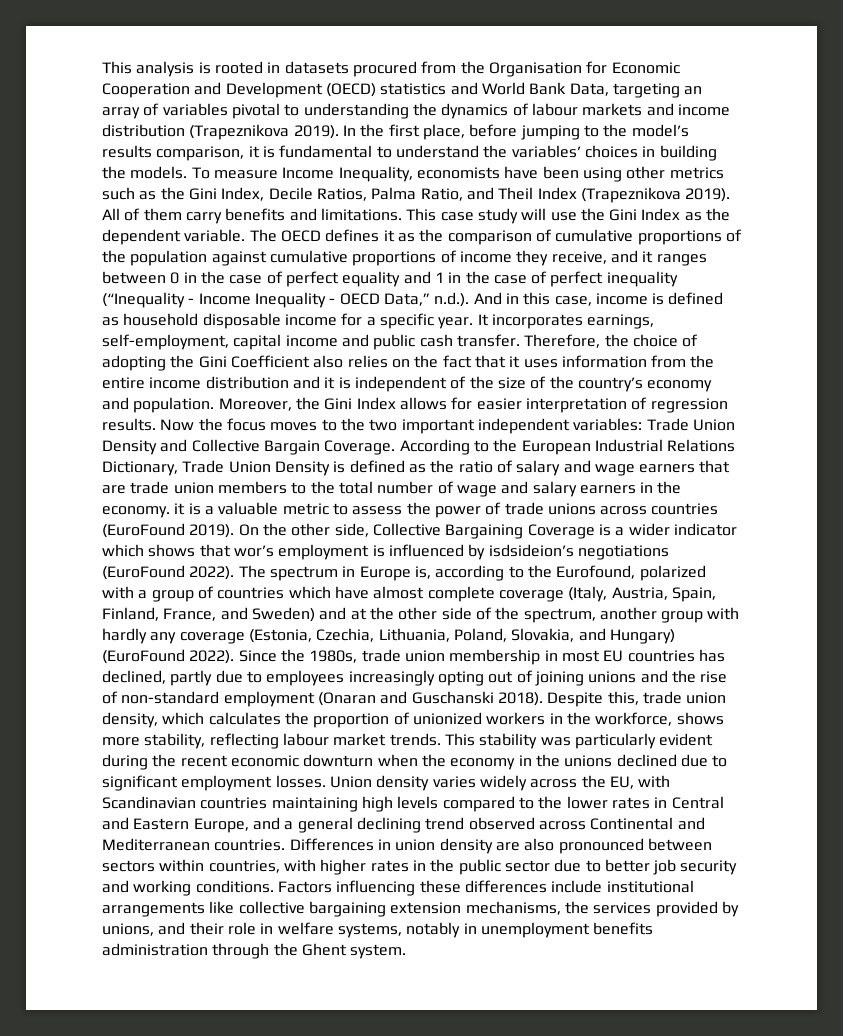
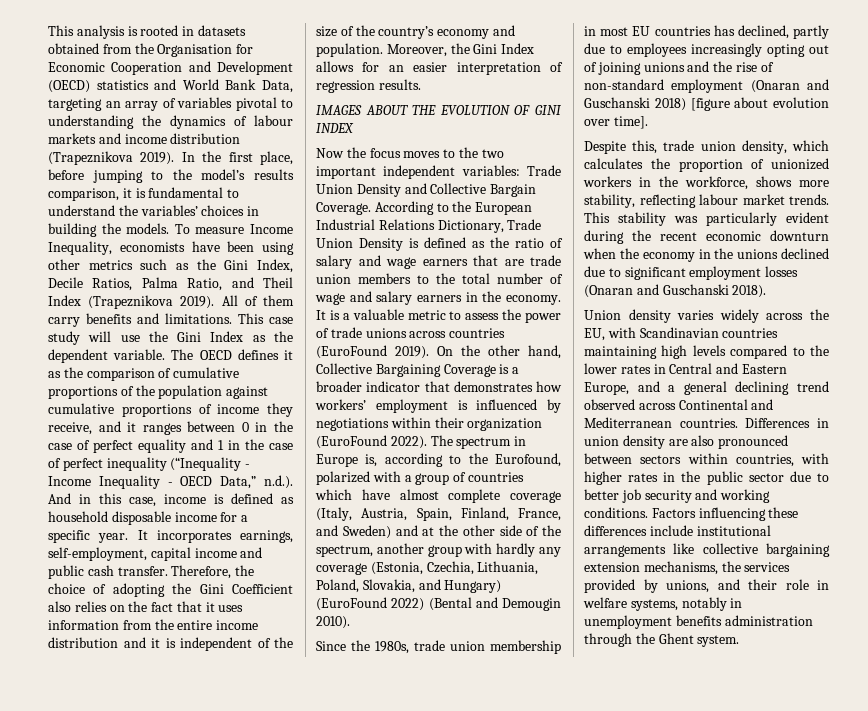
- This analysis is rooted in datasets procured from the Organisation for Economic Cooperation and Development (OECD) statistics and World Bank Data, targeting an array of variables pivotal to understanding the dynamics of labour markets and income distribution (Trapeznikova 2019).
+ This analysis is rooted in datasets obtained from the Organisation for Economic Cooperation and Development (OECD) statistics and World Bank Data, targeting an array of variables pivotal to understanding the dynamics of labour markets and income distribution (Trapeznikova 2019).
- Moreover, the Gini Index allows for easier interpretation of regression results. Now the focus moves to the two important independent variables: Trade Union Density and Collective Bargain Coverage.
+ Moreover, the Gini Index allows for an easier interpretation of regression results.
+ IMAGES ABOUT THE EVOLUTION OF GINI INDEX
+ Now the focus moves to the two important independent variables: Trade Union Density and Collective Bargain Coverage.
- According to the European Industrial Relations Dictionary, Trade Union Density is defined as the ratio of salary and wage earners that are trade union members to the total number of wage and salary earners in the economy. it is a valuable metric to assess the power of trade unions across countries (EuroFound 2019).
+ According to the European Industrial Relations Dictionary, Trade Union Density is defined as the ratio of salary and wage earners that are trade union members to the total number of wage and salary earners in the economy. It is a valuable metric to assess the power of trade unions across countries (EuroFound 2019).
- On the other side, Collective Bargaining Coverage is a wider indicator which shows that wor’s employment is influenced by isdsideion’s negotiations (EuroFound 2022).
+ On the other hand, Collective Bargaining Coverage is a broader indicator that demonstrates how workers’ employment is influenced by negotiations within their organization (EuroFound 2022).
- The spectrum in Europe is, according to the Eurofound, polarized with a group of countries which have almost complete coverage (Italy, Austria, Spain, Finland, France, and Sweden) and at the other side of the spectrum, another group with hardly any coverage (Estonia, Czechia, Lithuania, Poland, Slovakia, and Hungary) (EuroFound 2022). Since the 1980s, trade union membership in most EU countries has declined, partly due to employees increasingly opting out of joining unions and the rise of non-standard employment (Onaran and Guschanski 2018). Despite this, trade union density, which calculates the proportion of unionized workers in the workforce, shows more stability, reflecting labour market trends.
+ The spectrum in Europe is, according to the Eurofound, polarized with a group of countries which have almost complete coverage (Italy, Austria, Spain, Finland, France, and Sweden) and at the other side of the spectrum, another group with hardly any coverage (Estonia, Czechia, Lithuania, Poland, Slovakia, and Hungary) (EuroFound 2022) (Bental and Demougin 2010).
+ Since the 1980s, trade union membership in most EU countries has declined, partly due to employees increasingly opting out of joining unions and the rise of non-standard employment (Onaran and Guschanski 2018) [figure about evolution over time].
+ Despite this, trade union density, which calculates the proportion of unionized workers in the workforce, shows more stability, reflecting labour market trends.
- This stability was particularly evident during the recent economic downturn when the economy in the unions declined due to significant employment losses. Union density varies widely across the EU, with Scandinavian countries maintaining high levels compared to the lower rates in Central and Eastern Europe, and a general declining trend observed across Continental and Mediterranean countries.
+ This stability was particularly evident during the recent economic downturn when the economy in the unions declined due to significant employment losses (Onaran and Guschanski 2018).
+ Union density varies widely across the EU, with Scandinavian countries maintaining high levels compared to the lower rates in Central and Eastern Europe, and a general declining trend observed across Continental and Mediterranean countries.

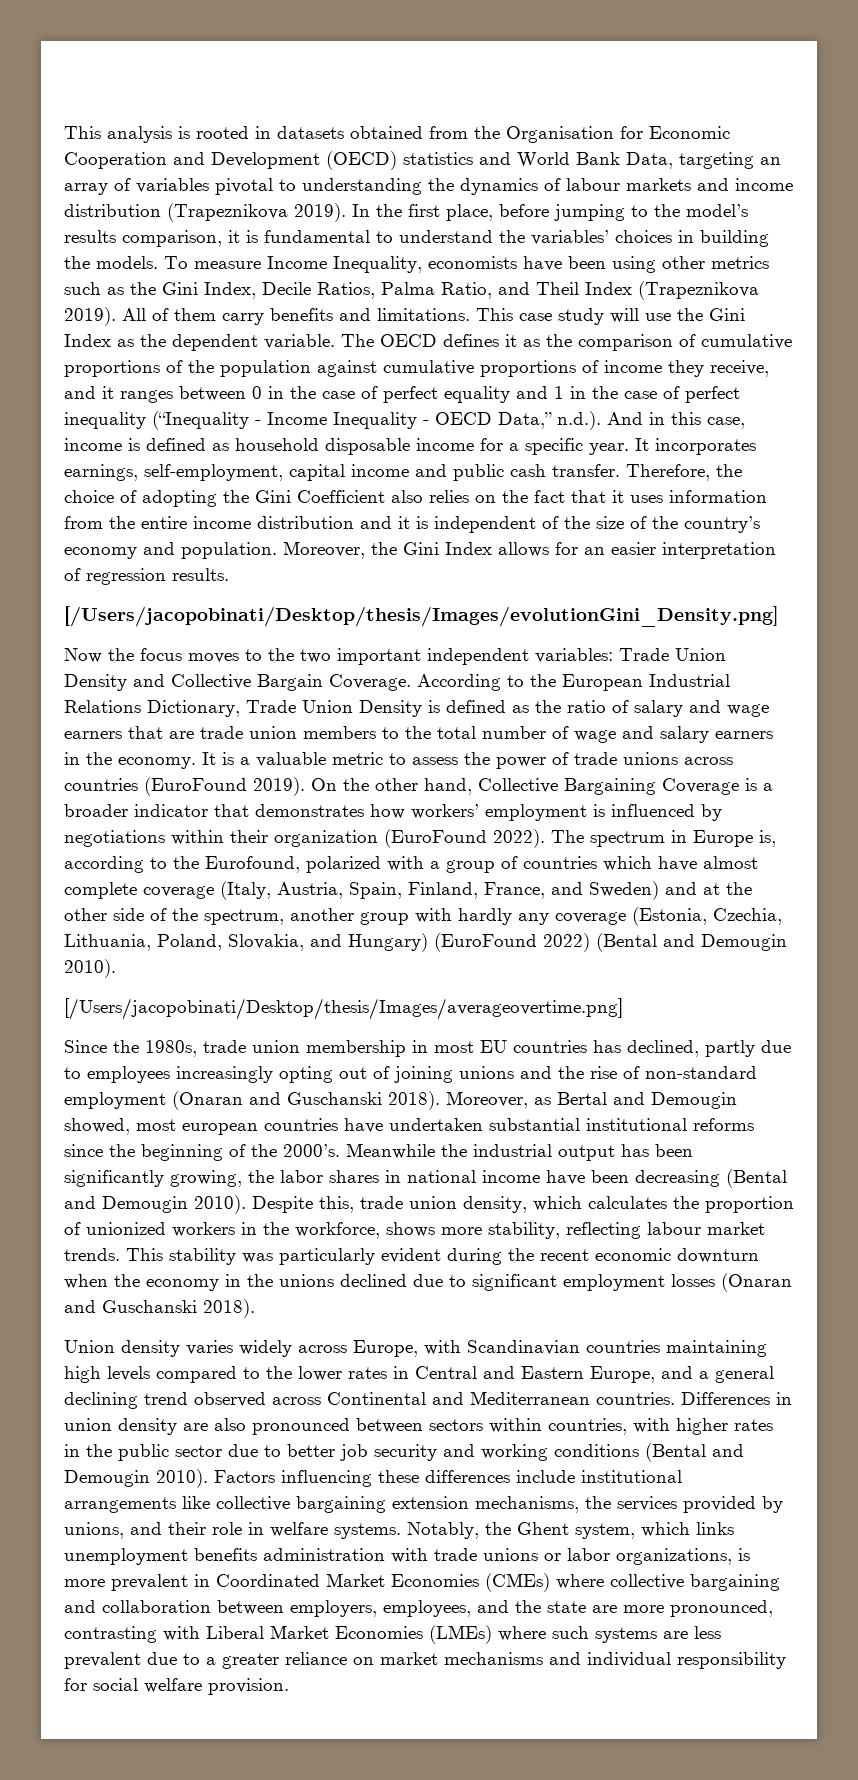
- IMAGES ABOUT THE EVOLUTION OF GINI INDEX
+ [/Users/jacopobinati/Desktop/thesis/Images/evolutionGini_Density.png]
+ [/Users/jacopobinati/Desktop/thesis/Images/averageovertime.png]
- Since the 1980s, trade union membership in most EU countries has declined, partly due to employees increasingly opting out of joining unions and the rise of non-standard employment (Onaran and Guschanski 2018) [figure about evolution over time].
- Despite this, trade union density, which calculates the proportion of unionized workers in the workforce, shows more stability, reflecting labour market trends.
+ Since the 1980s, trade union membership in most EU countries has declined, partly due to employees increasingly opting out of joining unions and the rise of non-standard employment (Onaran and Guschanski 2018). Moreover, as Bertal and Demougin showed, most european countries have undertaken substantial institutional reforms since the beginning of the 2000’s. Meanwhile the industrial output has been significantly growing, the labor shares in national income have been decreasing (Bental and Demougin 2010). Despite this, trade union density, which calculates the proportion of unionized workers in the workforce, shows more stability, reflecting labour market trends.
- Union density varies widely across the EU, with Scandinavian countries maintaining high levels compared to the lower rates in Central and Eastern Europe, and a general declining trend observed across Continental and Mediterranean countries.
+ Union density varies widely across Europe, with Scandinavian countries maintaining high levels compared to the lower rates in Central and Eastern Europe, and a general declining trend observed across Continental and Mediterranean countries.
- Differences in union density are also pronounced between sectors within countries, with higher rates in the public sector due to better job security and working conditions.
+ Differences in union density are also pronounced between sectors within countries, with higher rates in the public sector due to better job security and working conditions (Bental and Demougin 2010).
- Factors influencing these differences include institutional arrangements like collective bargaining extension mechanisms, the services provided by unions, and their role in welfare systems, notably in unemployment benefits administration through the Ghent system.
+ Factors influencing these differences include institutional arrangements like collective bargaining extension mechanisms, the services provided by unions, and their role in welfare systems. Notably, the Ghent system, which links unemployment benefits administration with trade unions or labor organizations, is more prevalent in Coordinated Market Economies (CMEs) where collective bargaining and collaboration between employers, employees, and the state are more pronounced, contrasting with Liberal Market Economies (LMEs) where such systems are less prevalent due to a greater reliance on market mechanisms and individual responsibility for social welfare provision.

